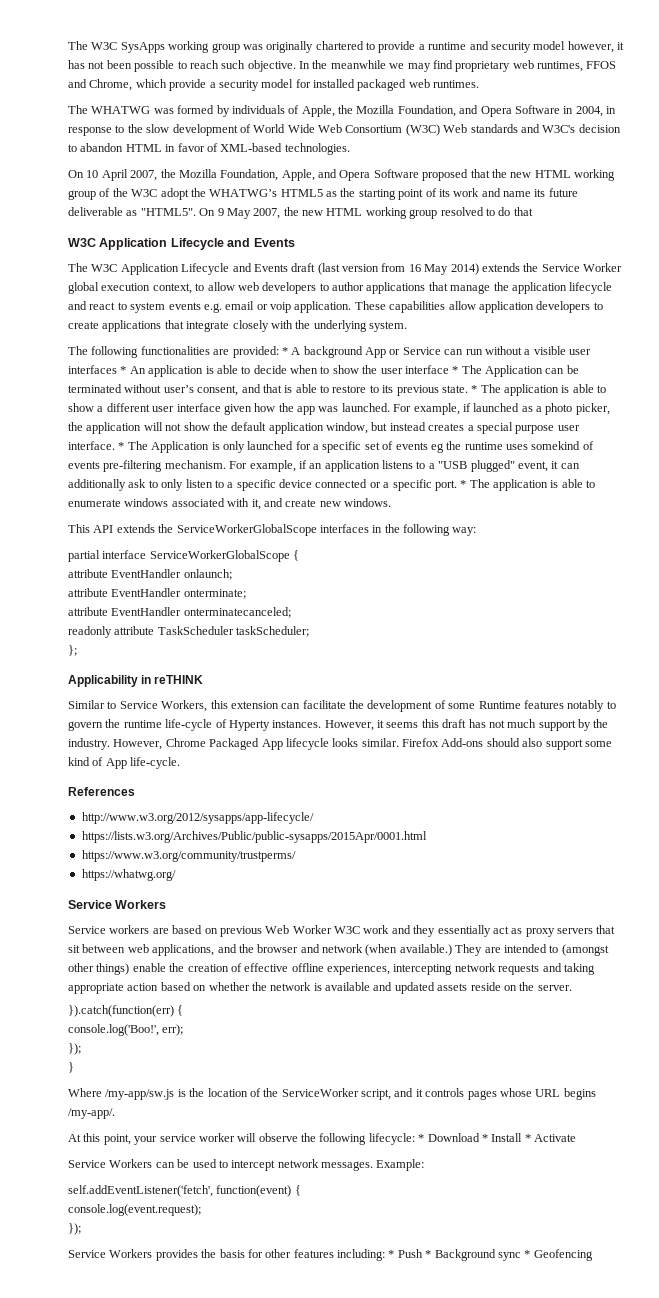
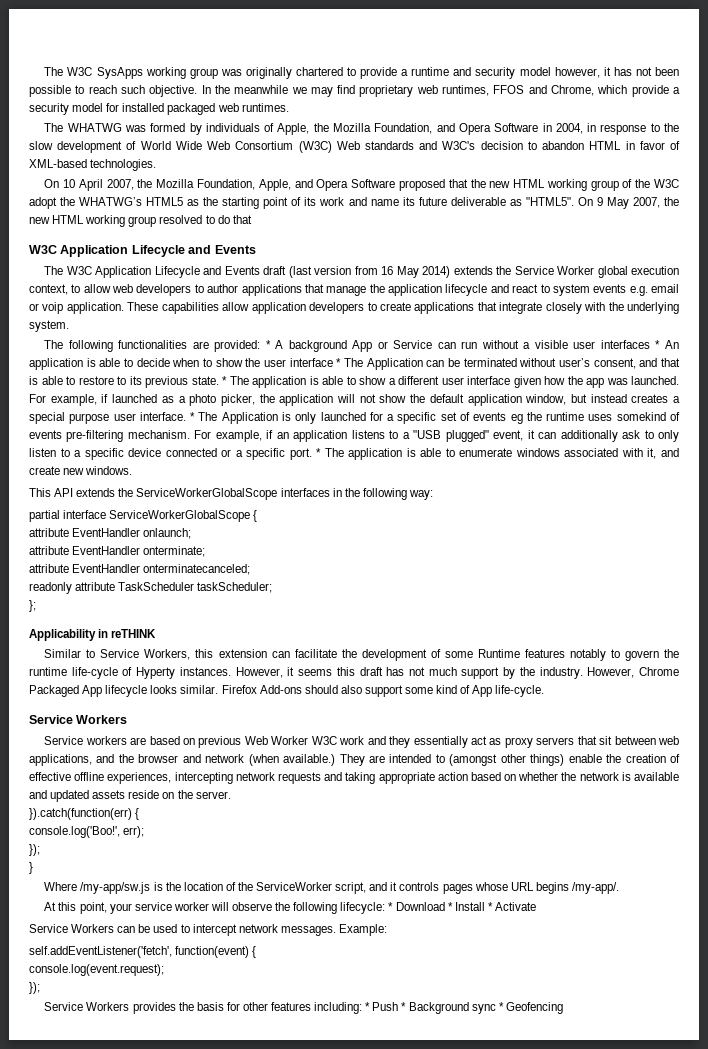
- References
- http://www.w3.org/2012/sysapps/app-lifecycle/
- https://lists.w3.org/Archives/Public/public-sysapps/2015Apr/0001.html
- https://www.w3.org/community/trustperms/
- https://whatwg.org/

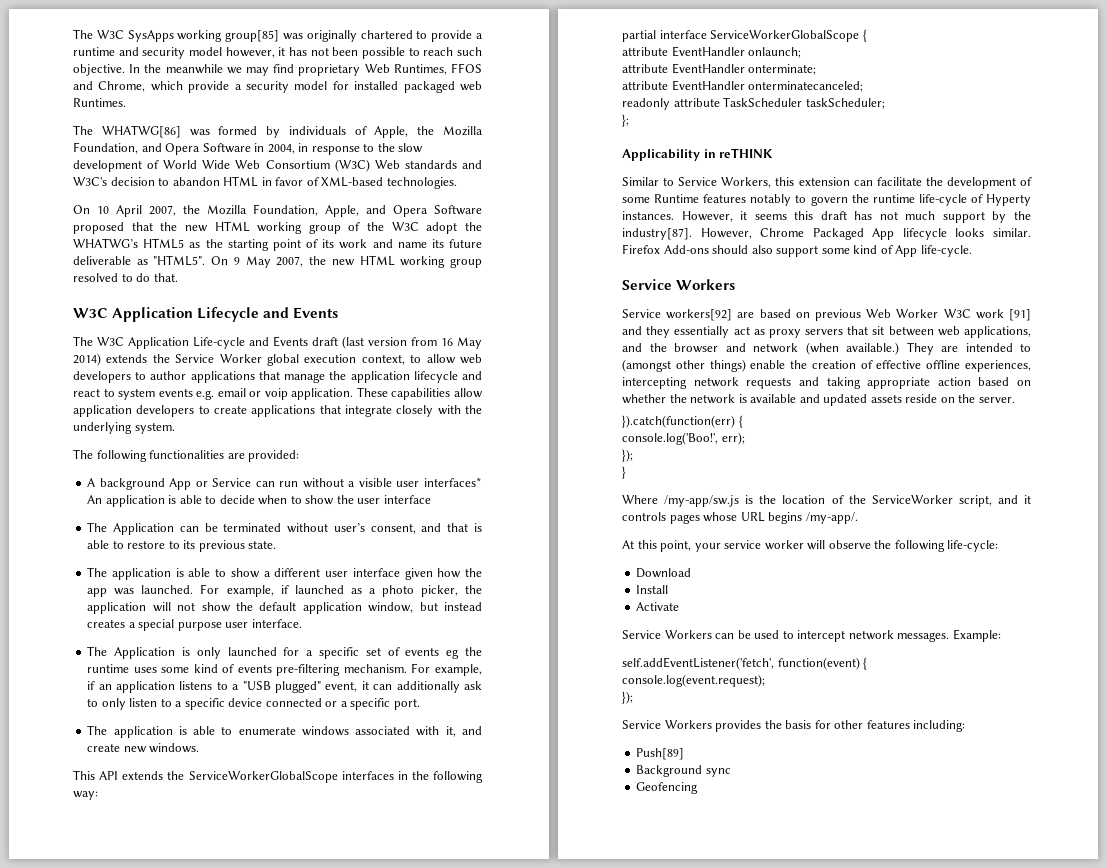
- The W3C SysApps working group was originally chartered to provide a runtime and security model however, it has not been possible to reach such objective.
+ The W3C SysApps working group[85] was originally chartered to provide a runtime and security model however, it has not been possible to reach such objective.
- In the meanwhile we may find proprietary web runtimes, FFOS and Chrome, which provide a security model for installed packaged web runtimes.
- The WHATWG was formed by individuals of Apple, the Mozilla Foundation, and Opera Software in 2004, in response to the slow development of World Wide Web Consortium (W3C) Web standards and W3C's decision to abandon HTML in favor of XML-based technologies.
+ In the meanwhile we may find proprietary Web Runtimes, FFOS and Chrome, which provide a security model for installed packaged web Runtimes.
+ The WHATWG[86] was formed by individuals of Apple, the Mozilla Foundation, and Opera Software in 2004, in response to the slow development of World Wide Web Consortium (W3C) Web standards and W3C's decision to abandon HTML in favor of XML-based technologies.
- On 9 May 2007, the new HTML working group resolved to do that
+ On 9 May 2007, the new HTML working group resolved to do that.
- The W3C Application Lifecycle and Events draft (last version from 16 May 2014) extends the Service Worker global execution context, to allow web developers to author applications that manage the application lifecycle and react to system events e.g. email or voip application.
+ The W3C Application Life-cycle and Events draft (last version from 16 May 2014) extends the Service Worker global execution context, to allow web developers to author applications that manage the application lifecycle and react to system events e.g. email or voip application.
- The following functionalities are provided: * A background App or Service can run without a visible user interfaces * An application is able to decide when to show the user interface * The Application can be terminated without user’s consent, and that is able to restore to its previous state. * The application is able to show a different user interface given how the app was launched.
+ The following functionalities are provided:
+ A background App or Service can run without a visible user interfaces* An application is able to decide when to show the user interface
+ The Application can be terminated without user’s consent, and that is able to restore to its previous state.
+ The application is able to show a different user interface given how the app was launched.
- For example, if launched as a photo picker, the application will not show the default application window, but instead creates a special purpose user interface. * The Application is only launched for a specific set of events eg the runtime uses somekind of events pre-filtering mechanism.
+ For example, if launched as a photo picker, the application will not show the default application window, but instead creates a special purpose user interface.
+ The Application is only launched for a specific set of events eg the runtime uses some kind of events pre-filtering mechanism.
- For example, if an application listens to a "USB plugged" event, it can additionally ask to only listen to a specific device connected or a specific port. * The application is able to enumerate windows associated with it, and create new windows.
+ For example, if an application listens to a "USB plugged" event, it can additionally ask to only listen to a specific device connected or a specific port.
+ The application is able to enumerate windows associated with it, and create new windows.
- However, it seems this draft has not much support by the industry.
+ However, it seems this draft has not much support by the industry[87].
- Service workers are based on previous Web Worker W3C work and they essentially act as proxy servers that sit between web applications, and the browser and network (when available.)
+ Service workers[92] are based on previous Web Worker W3C work [91] and they essentially act as proxy servers that sit between web applications, and the browser and network (when available.)
- At this point, your service worker will observe the following lifecycle: * Download * Install * Activate
+ At this point, your service worker will observe the following life-cycle:
+ Download
+ Install
+ Activate
- Service Workers provides the basis for other features including: * Push * Background sync * Geofencing
+ Service Workers provides the basis for other features including:
+ Push[89]
+ Background sync
+ Geofencing

